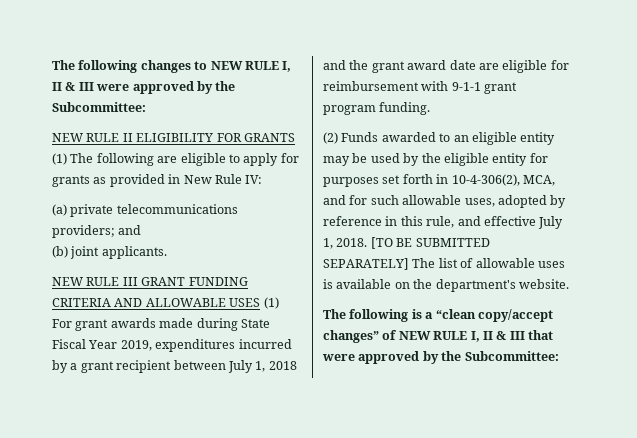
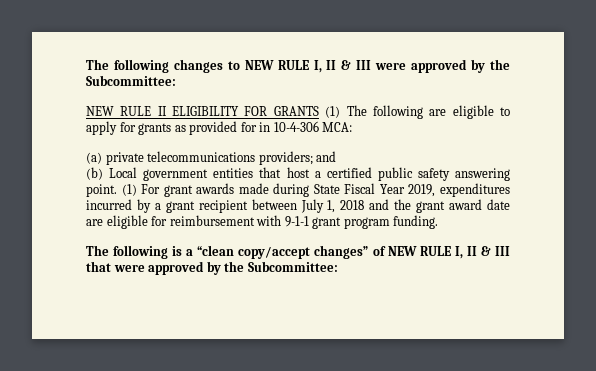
- NEW RULE II ELIGIBILITY FOR GRANTS (1) The following are eligible to apply for grants as provided in New Rule IV:
+ NEW RULE II ELIGIBILITY FOR GRANTS (1) The following are eligible to apply for grants as provided for in 10-4-306 MCA:
- (b) joint applicants.
- NEW RULE III GRANT FUNDING CRITERIA AND ALLOWABLE USES (1) For grant awards made during State Fiscal Year 2019, expenditures incurred by a grant recipient between July 1, 2018 and the grant award date are eligible for reimbursement with 9-1-1 grant program funding.
+ (b) Local government entities that host a certified public safety answering point. (1) For grant awards made during State Fiscal Year 2019, expenditures incurred by a grant recipient between July 1, 2018 and the grant award date are eligible for reimbursement with 9-1-1 grant program funding.
- (2) Funds awarded to an eligible entity may be used by the eligible entity for purposes set forth in 10-4-306(2), MCA, and for such allowable uses, adopted by reference in this rule, and effective July 1, 2018. [TO BE SUBMITTED SEPARATELY] The list of allowable uses is available on the department's website.

